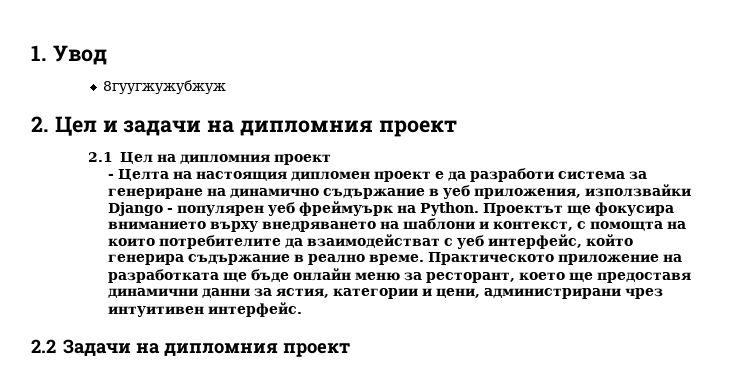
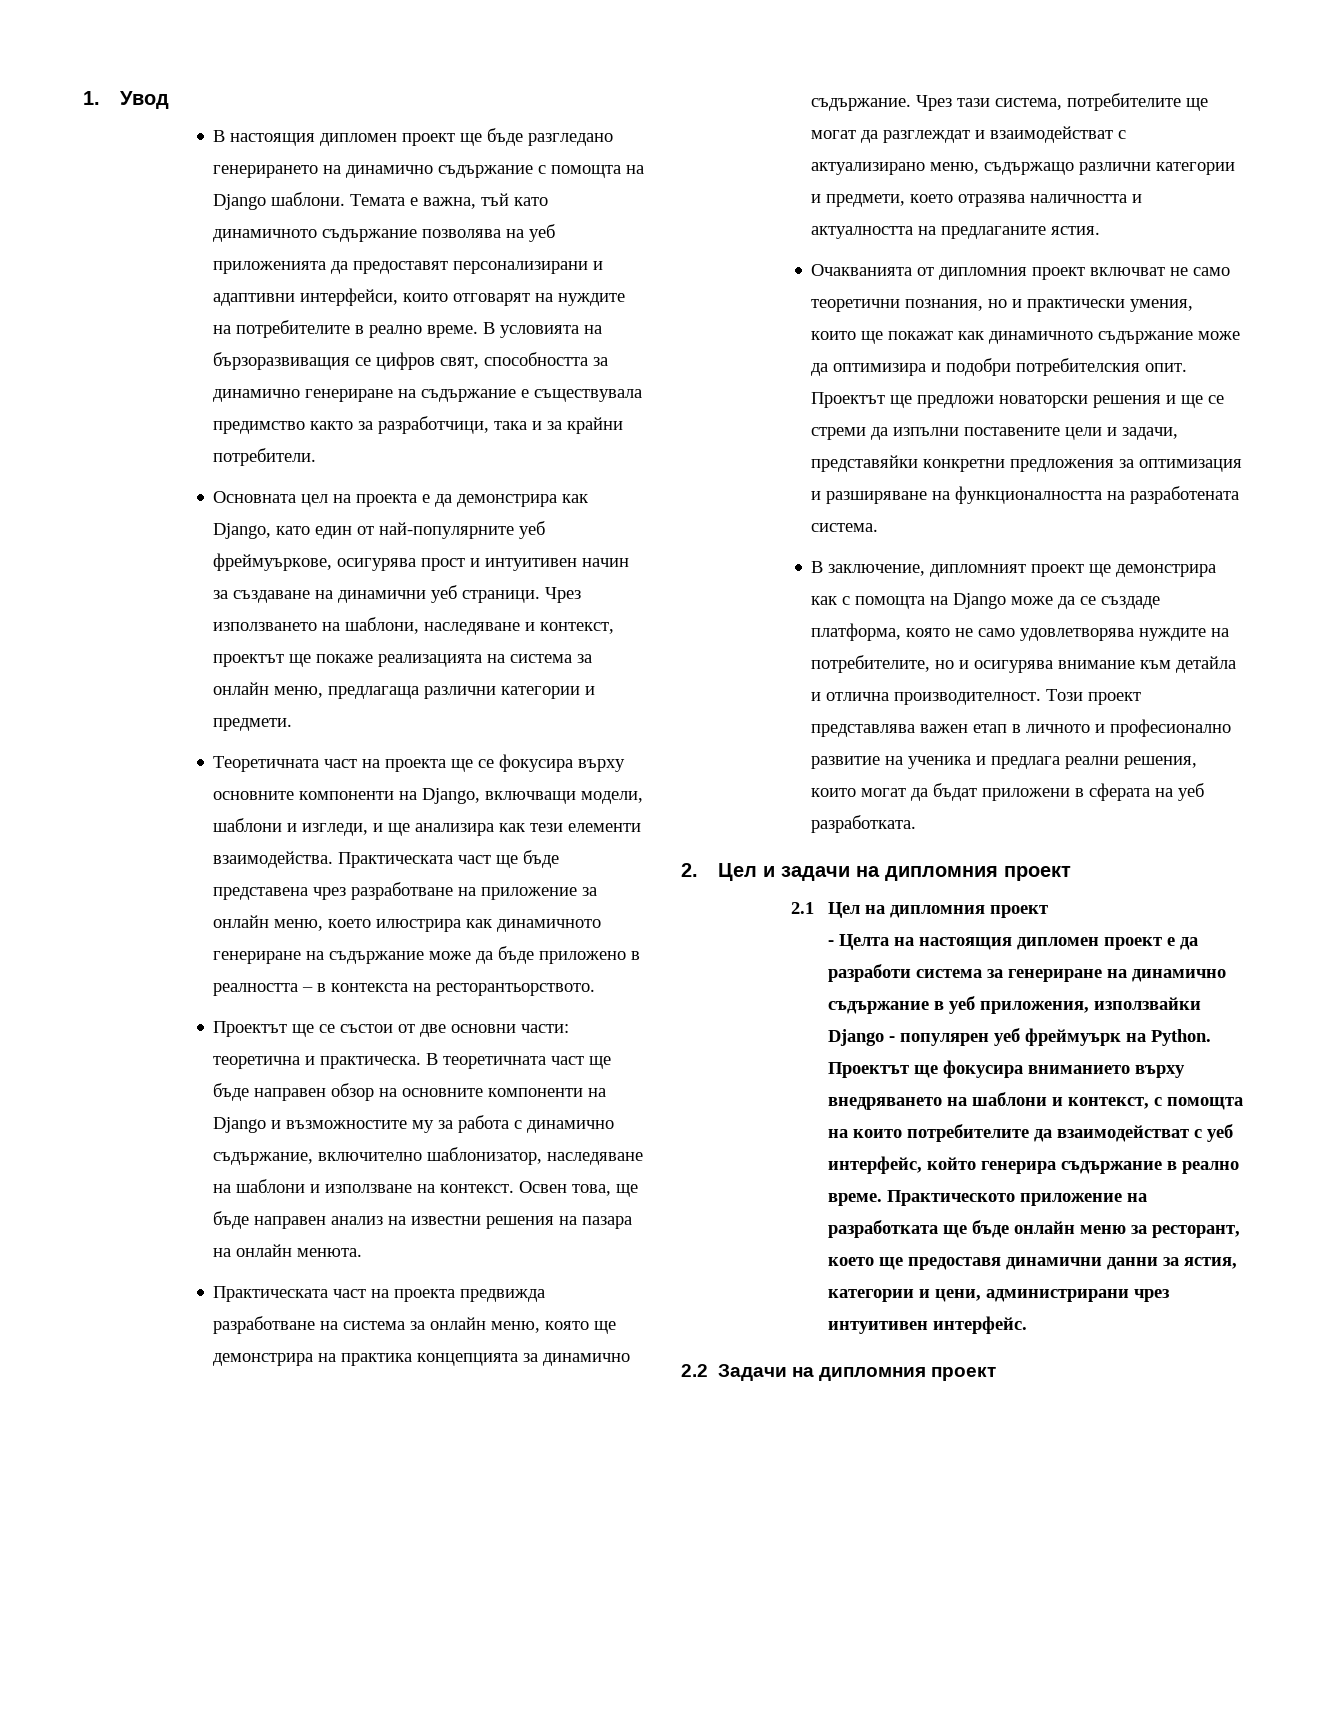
- 8гуугжужубжуж
+ В настоящия дипломен проект ще бъде разгледано генерирането на динамично съдържание с помощта на Django шаблони. Темата е важна, тъй като динамичното съдържание позволява на уеб приложенията да предоставят персонализирани и адаптивни интерфейси, които отговарят на нуждите на потребителите в реално време. В условията на бързоразвиващия се цифров свят, способността за динамично генериране на съдържание е съществувала предимство както за разработчици, така и за крайни потребители.
+ Основната цел на проекта е да демонстрира как Django, като един от най-популярните уеб фреймуъркове, осигурява прост и интуитивен начин за създаване на динамични уеб страници. Чрез използването на шаблони, наследяване и контекст, проектът ще покаже реализацията на система за онлайн меню, предлагаща различни категории и предмети.
+ Теоретичната част на проекта ще се фокусира върху основните компоненти на Django, включващи модели, шаблони и изгледи, и ще анализира как тези елементи взаимодейства. Практическата част ще бъде представена чрез разработване на приложение за онлайн меню, което илюстрира как динамичното генериране на съдържание може да бъде приложено в реалността – в контекста на ресторантьорството.
+ Проектът ще се състои от две основни части: теоретична и практическа. В теоретичната част ще бъде направен обзор на основните компоненти на Django и възможностите му за работа с динамично съдържание, включително шаблонизатор, наследяване на шаблони и използване на контекст. Освен това, ще бъде направен анализ на известни решения на пазара на онлайн менюта.
+ Практическата част на проекта предвижда разработване на система за онлайн меню, която ще демонстрира на практика концепцията за динамично съдържание. Чрез тази система, потребителите ще могат да разглеждат и взаимодействат с актуализирано меню, съдържащо различни категории и предмети, което отразява наличността и актуалността на предлаганите ястия.
+ Очакванията от дипломния проект включват не само теоретични познания, но и практически умения, които ще покажат как динамичното съдържание може да оптимизира и подобри потребителския опит. Проектът ще предложи новаторски решения и ще се стреми да изпълни поставените цели и задачи, представяйки конкретни предложения за оптимизация и разширяване на функционалността на разработената система.
+ В заключение, дипломният проект ще демонстрира как с помощта на Django може да се създаде платформа, която не само удовлетворява нуждите на потребителите, но и осигурява внимание към детайла и отлична производителност. Този проект представлява важен етап в личното и професионално развитие на ученика и предлага реални решения, които могат да бъдат приложени в сферата на уеб разработката.

